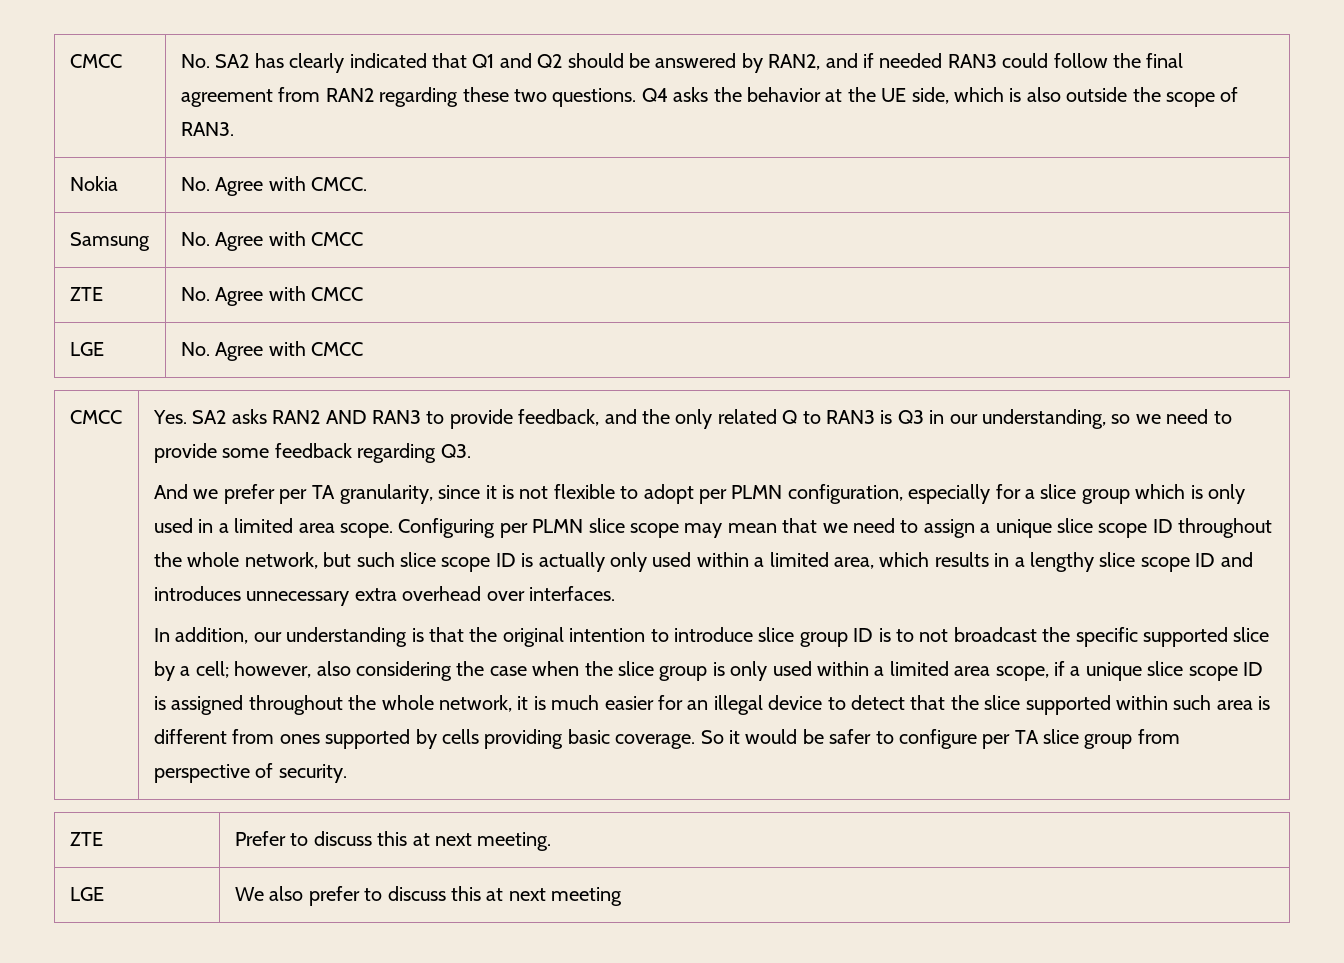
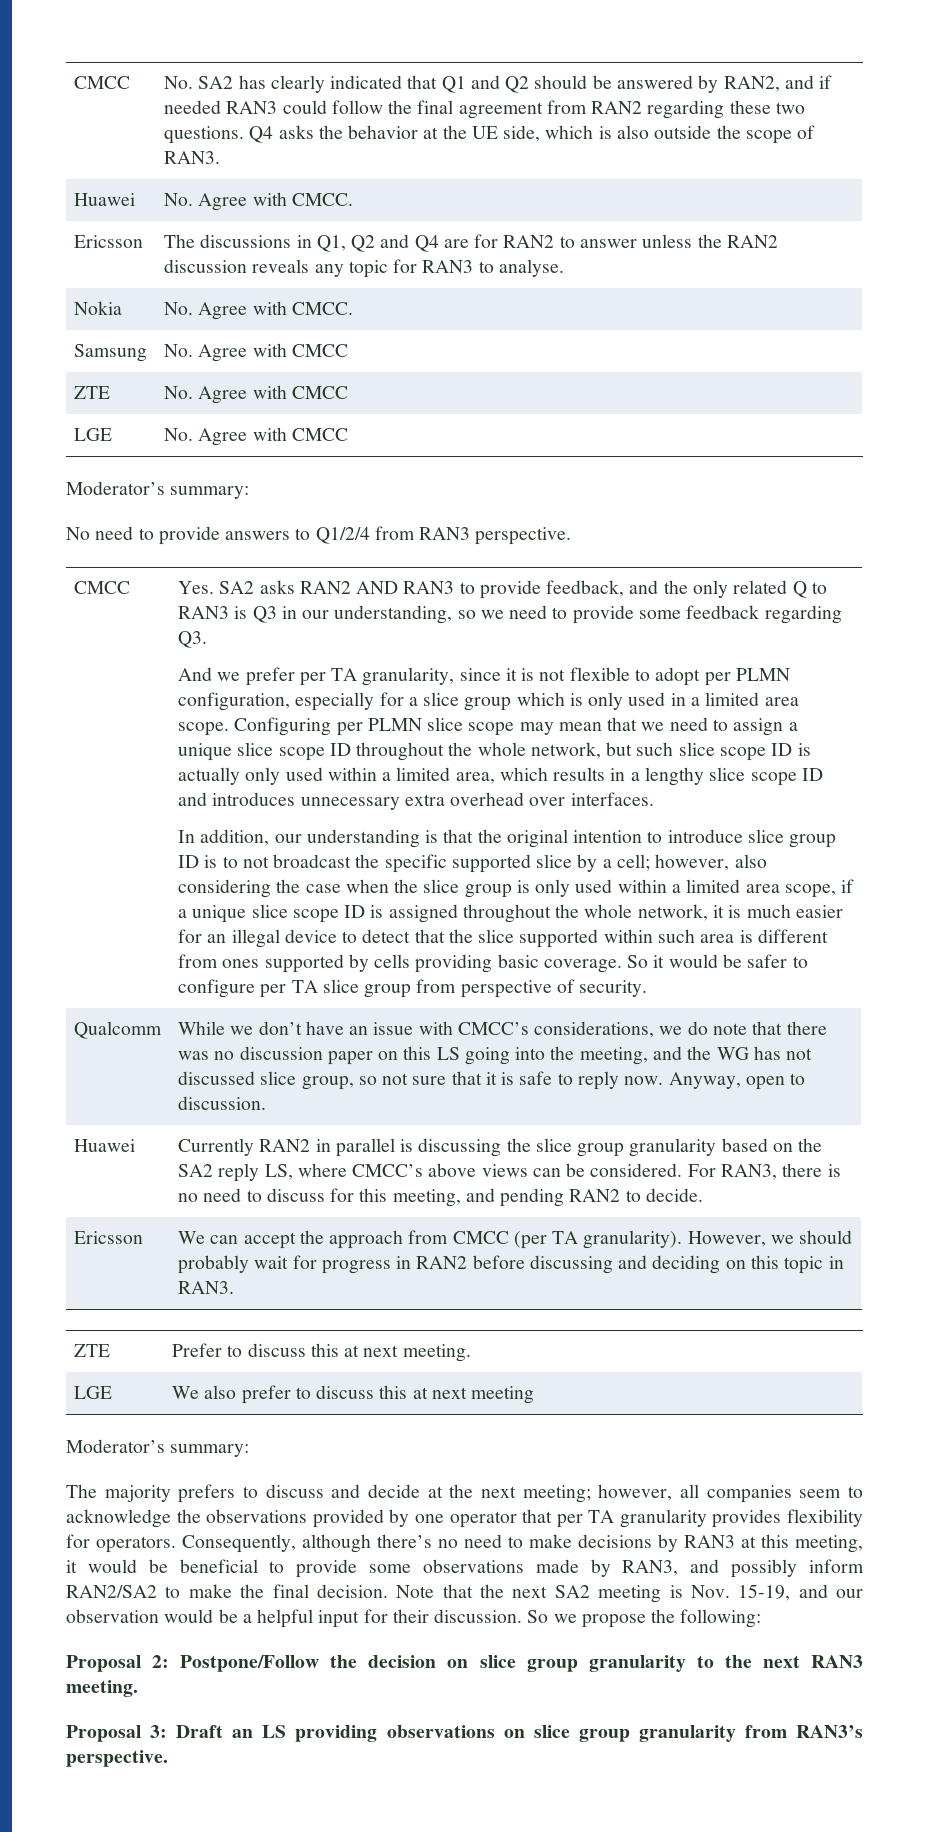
+ Huawei | No. Agree with CMCC.
+ Ericsson | The discussions in Q1, Q2 and Q4 are for RAN2 to answer unless the RAN2 discussion reveals any topic for RAN3 to analyse.
  LGE | No. Agree with CMCC
+ Moderator’s summary:
+ No need to provide answers to Q1/2/4 from RAN3 perspective.
+ Qualcomm | While we don’t have an issue with CMCC’s considerations, we do note that there was no discussion paper on this LS going into the meeting, and the WG has not discussed slice group, so not sure that it is safe to reply now. Anyway, open to discussion.
+ Huawei | Currently RAN2 in parallel is discussing the slice group granularity based on the SA2 reply LS, where CMCC’s above views can be considered. For RAN3, there is no need to discuss for this meeting, and pending RAN2 to decide.
+ Ericsson | We can accept the approach from CMCC (per TA granularity). However, we should probably wait for progress in RAN2 before discussing and deciding on this topic in RAN3.
  LGE | We also prefer to discuss this at next meeting
+ Moderator’s summary:
+ The majority prefers to discuss and decide at the next meeting; however, all companies seem to acknowledge the observations provided by one operator that per TA granularity provides flexibility for operators. Consequently, although there’s no need to make decisions by RAN3 at this meeting, it would be beneficial to provide some observations made by RAN3, and possibly inform RAN2/SA2 to make the final decision. Note that the next SA2 meeting is Nov. 15-19, and our observation would be a helpful input for their discussion. So we propose the following:
+ Proposal 2: Postpone/Follow the decision on slice group granularity to the next RAN3 meeting.
+ Proposal 3: Draft an LS providing observations on slice group granularity from RAN3’s perspective.

